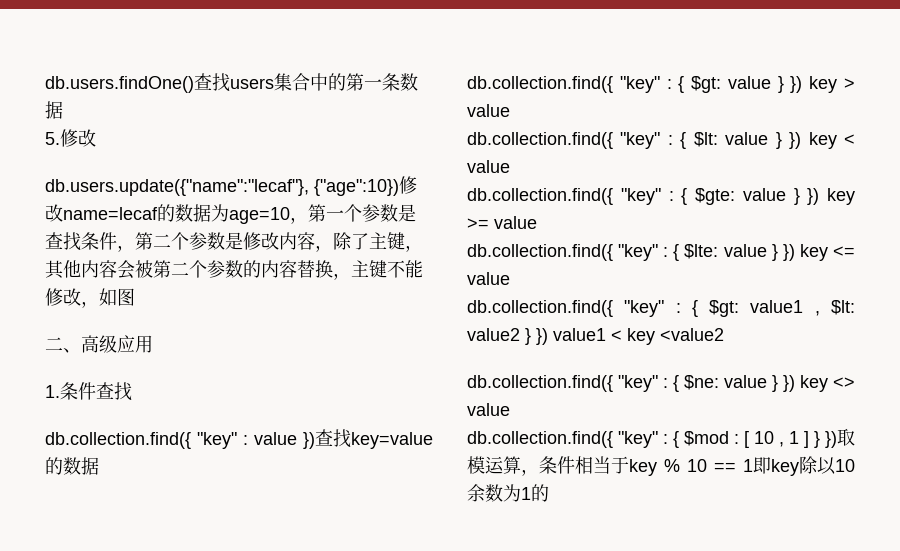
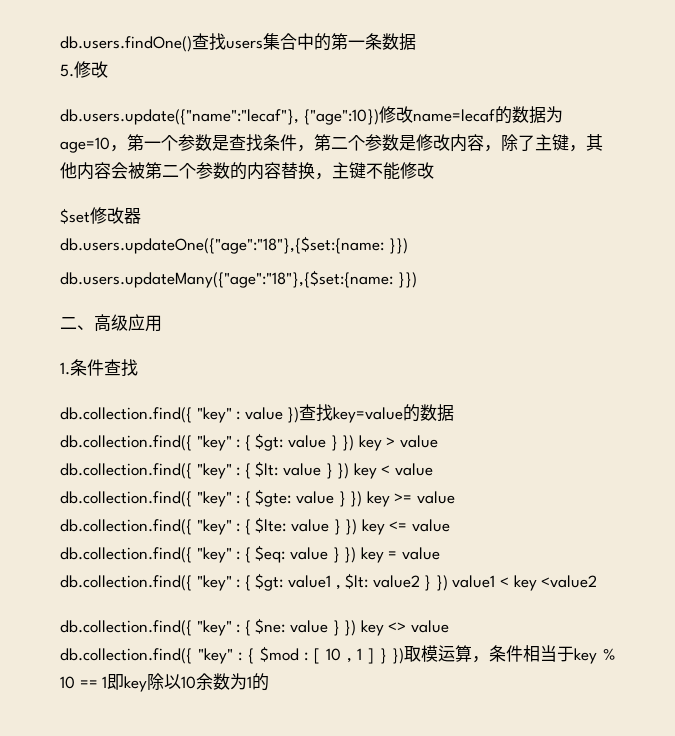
- db.users.update({"name":"lecaf"}, {"age":10})修改name=lecaf的数据为age=10，第一个参数是查找条件，第二个参数是修改内容，除了主键，其他内容会被第二个参数的内容替换，主键不能修改，如图
+ db.users.update({"name":"lecaf"}, {"age":10})修改name=lecaf的数据为age=10，第一个参数是查找条件，第二个参数是修改内容，除了主键，其他内容会被第二个参数的内容替换，主键不能修改
+ $set修改器
+ db.users.updateOne({"age":"18"},{$set:{name: }})
+ db.users.updateMany({"age":"18"},{$set:{name: }})
+ db.collection.find({ "key" : { $eq: value } }) key = value

